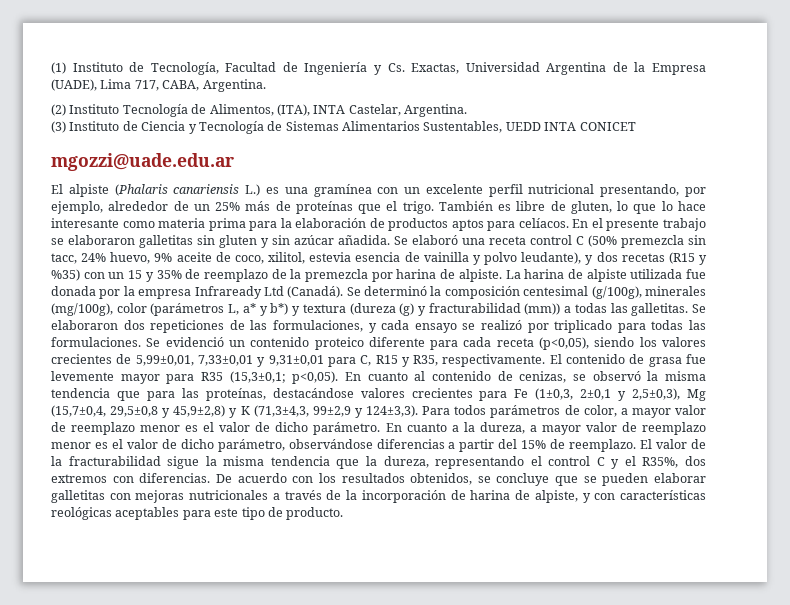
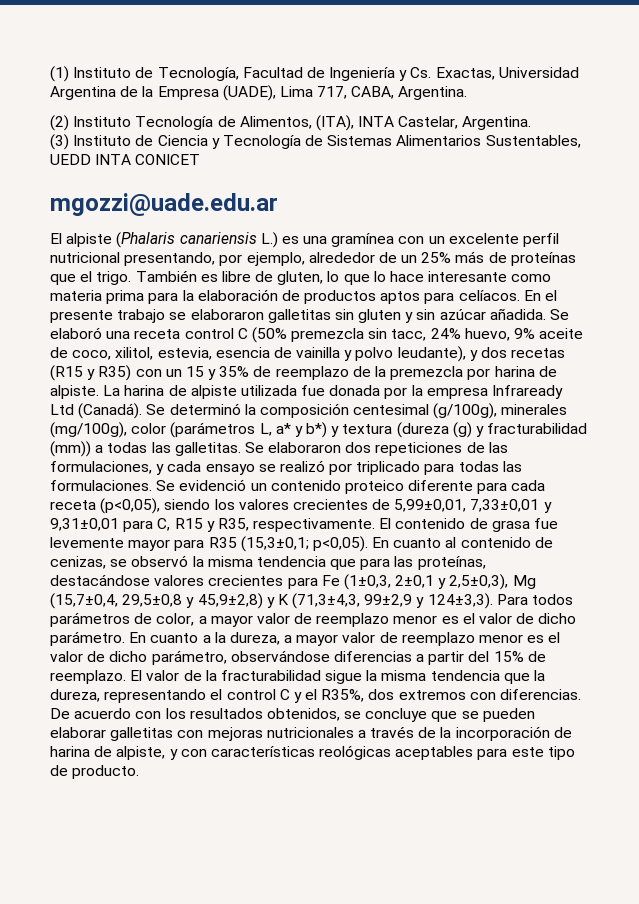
- Se elaboró una receta control C (50% premezcla sin tacc, 24% huevo, 9% aceite de coco, xilitol, estevia esencia de vainilla y polvo leudante), y dos recetas (R15 y %35) con un 15 y 35% de reemplazo de la premezcla por harina de alpiste.
+ Se elaboró una receta control C (50% premezcla sin tacc, 24% huevo, 9% aceite de coco, xilitol, estevia, esencia de vainilla y polvo leudante), y dos recetas (R15 y R35) con un 15 y 35% de reemplazo de la premezcla por harina de alpiste.

